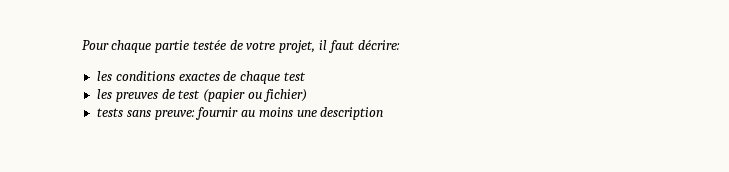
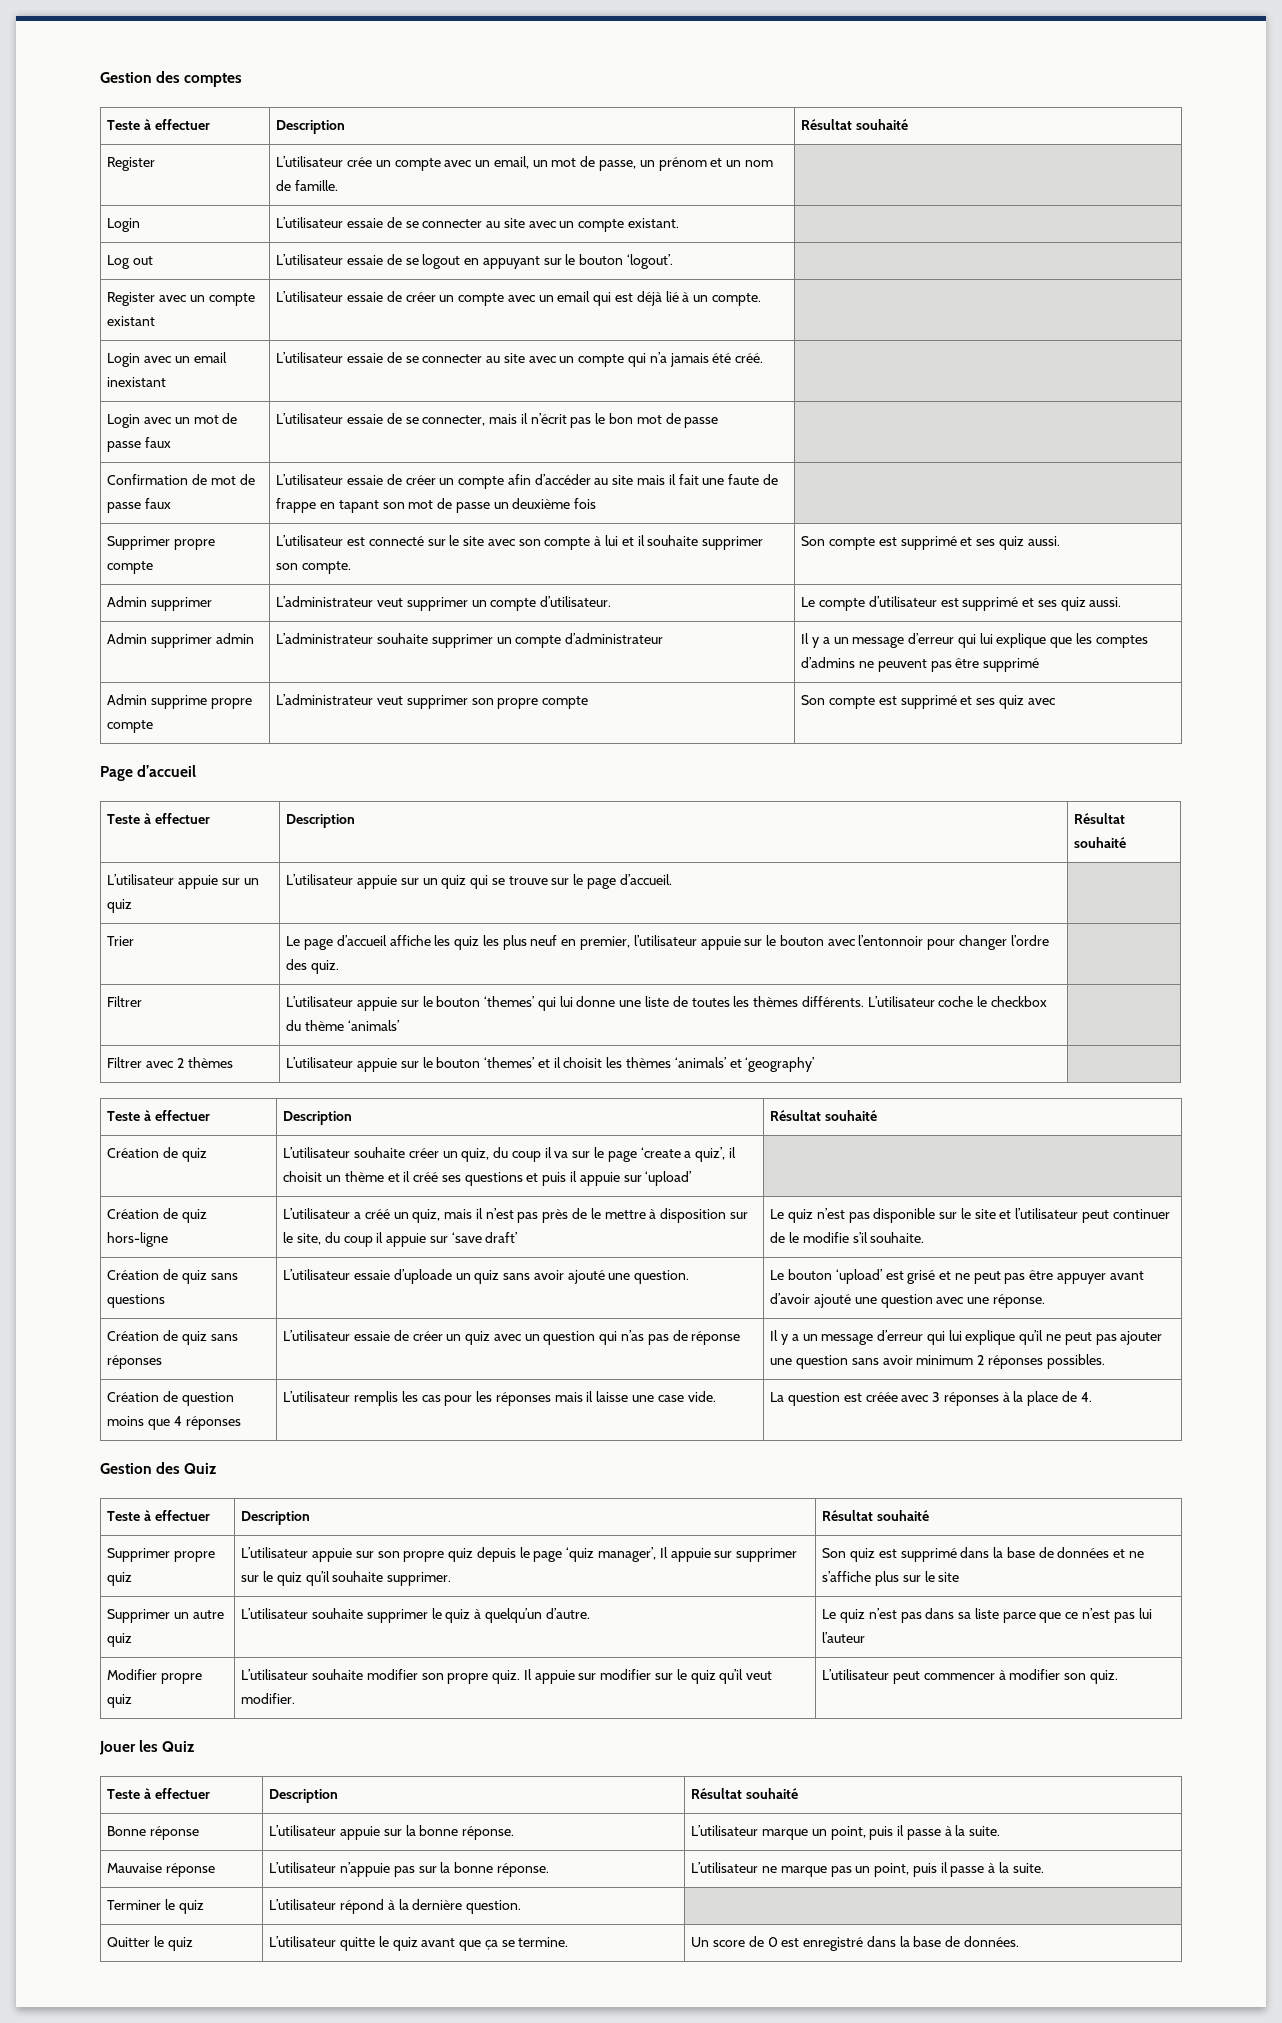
- Pour chaque partie testée de votre projet, il faut décrire:
- les conditions exactes de chaque test
- les preuves de test (papier ou fichier)
- tests sans preuve: fournir au moins une description
+ Gestion des comptes
+ Teste à effectuer | Description | Résultat souhaité
+ Register | L’utilisateur crée un compte avec un email, un mot de passe, un prénom et un nom de famille. |
+ Login | L’utilisateur essaie de se connecter au site avec un compte existant. |
+ Log out | L’utilisateur essaie de se logout en appuyant sur le bouton ‘logout’. |
+ Register avec un compte existant | L’utilisateur essaie de créer un compte avec un email qui est déjà lié à un compte. |
+ Login avec un email inexistant | L’utilisateur essaie de se connecter au site avec un compte qui n’a jamais été créé. |
+ Login avec un mot de passe faux | L’utilisateur essaie de se connecter, mais il n’écrit pas le bon mot de passe |
+ Confirmation de mot de passe faux | L’utilisateur essaie de créer un compte afin d’accéder au site mais il fait une faute de frappe en tapant son mot de passe un deuxième fois |
+ Supprimer propre compte | L’utilisateur est connecté sur le site avec son compte à lui et il souhaite supprimer son compte. | Son compte est supprimé et ses quiz aussi.
+ Admin supprimer | L’administrateur veut supprimer un compte d’utilisateur. | Le compte d’utilisateur est supprimé et ses quiz aussi.
+ Admin supprimer admin | L’administrateur souhaite supprimer un compte d’administrateur | Il y a un message d’erreur qui lui explique que les comptes d’admins ne peuvent pas être supprimé
+ Admin supprime propre compte | L’administrateur veut supprimer son propre compte | Son compte est supprimé et ses quiz avec
+ Page d’accueil
+ Teste à effectuer | Description | Résultat souhaité
+ L’utilisateur appuie sur un quiz | L’utilisateur appuie sur un quiz qui se trouve sur le page d’accueil. |
+ Trier | Le page d’accueil affiche les quiz les plus neuf en premier, l’utilisateur appuie sur le bouton avec l’entonnoir pour changer l’ordre des quiz. |
+ Filtrer | L’utilisateur appuie sur le bouton ‘themes’ qui lui donne une liste de toutes les thèmes différents. L’utilisateur coche le checkbox du thème ‘animals’ |
+ Filtrer avec 2 thèmes | L’utilisateur appuie sur le bouton ‘themes’ et il choisit les thèmes ‘animals’ et ‘geography’ |
+ Teste à effectuer | Description | Résultat souhaité
+ Création de quiz | L’utilisateur souhaite créer un quiz, du coup il va sur le page ‘create a quiz’, il choisit un thème et il créé ses questions et puis il appuie sur ‘upload’ |
+ Création de quiz hors-ligne | L’utilisateur a créé un quiz, mais il n’est pas près de le mettre à disposition sur le site, du coup il appuie sur ‘save draft’ | Le quiz n’est pas disponible sur le site et l’utilisateur peut continuer de le modifie s’il souhaite.
+ Création de quiz sans questions | L’utilisateur essaie d’uploade un quiz sans avoir ajouté une question. | Le bouton ‘upload’ est grisé et ne peut pas être appuyer avant d’avoir ajouté une question avec une réponse.
+ Création de quiz sans réponses | L’utilisateur essaie de créer un quiz avec un question qui n’as pas de réponse | Il y a un message d’erreur qui lui explique qu’il ne peut pas ajouter une question sans avoir minimum 2 réponses possibles.
+ Création de question moins que 4 réponses | L’utilisateur remplis les cas pour les réponses mais il laisse une case vide. | La question est créée avec 3 réponses à la place de 4.
+ Gestion des Quiz
+ Teste à effectuer | Description | Résultat souhaité
+ Supprimer propre quiz | L’utilisateur appuie sur son propre quiz depuis le page ‘quiz manager’, Il appuie sur supprimer sur le quiz qu’il souhaite supprimer. | Son quiz est supprimé dans la base de données et ne s’affiche plus sur le site
+ Supprimer un autre quiz | L’utilisateur souhaite supprimer le quiz à quelqu’un d’autre. | Le quiz n’est pas dans sa liste parce que ce n’est pas lui l’auteur
+ Modifier propre quiz | L’utilisateur souhaite modifier son propre quiz. Il appuie sur modifier sur le quiz qu’il veut modifier. | L’utilisateur peut commencer à modifier son quiz.
+ Jouer les Quiz
+ Teste à effectuer | Description | Résultat souhaité
+ Bonne réponse | L’utilisateur appuie sur la bonne réponse. | L’utilisateur marque un point, puis il passe à la suite.
+ Mauvaise réponse | L’utilisateur n’appuie pas sur la bonne réponse. | L’utilisateur ne marque pas un point, puis il passe à la suite.
+ Terminer le quiz | L’utilisateur répond à la dernière question. |
+ Quitter le quiz | L’utilisateur quitte le quiz avant que ça se termine. | Un score de 0 est enregistré dans la base de données.

